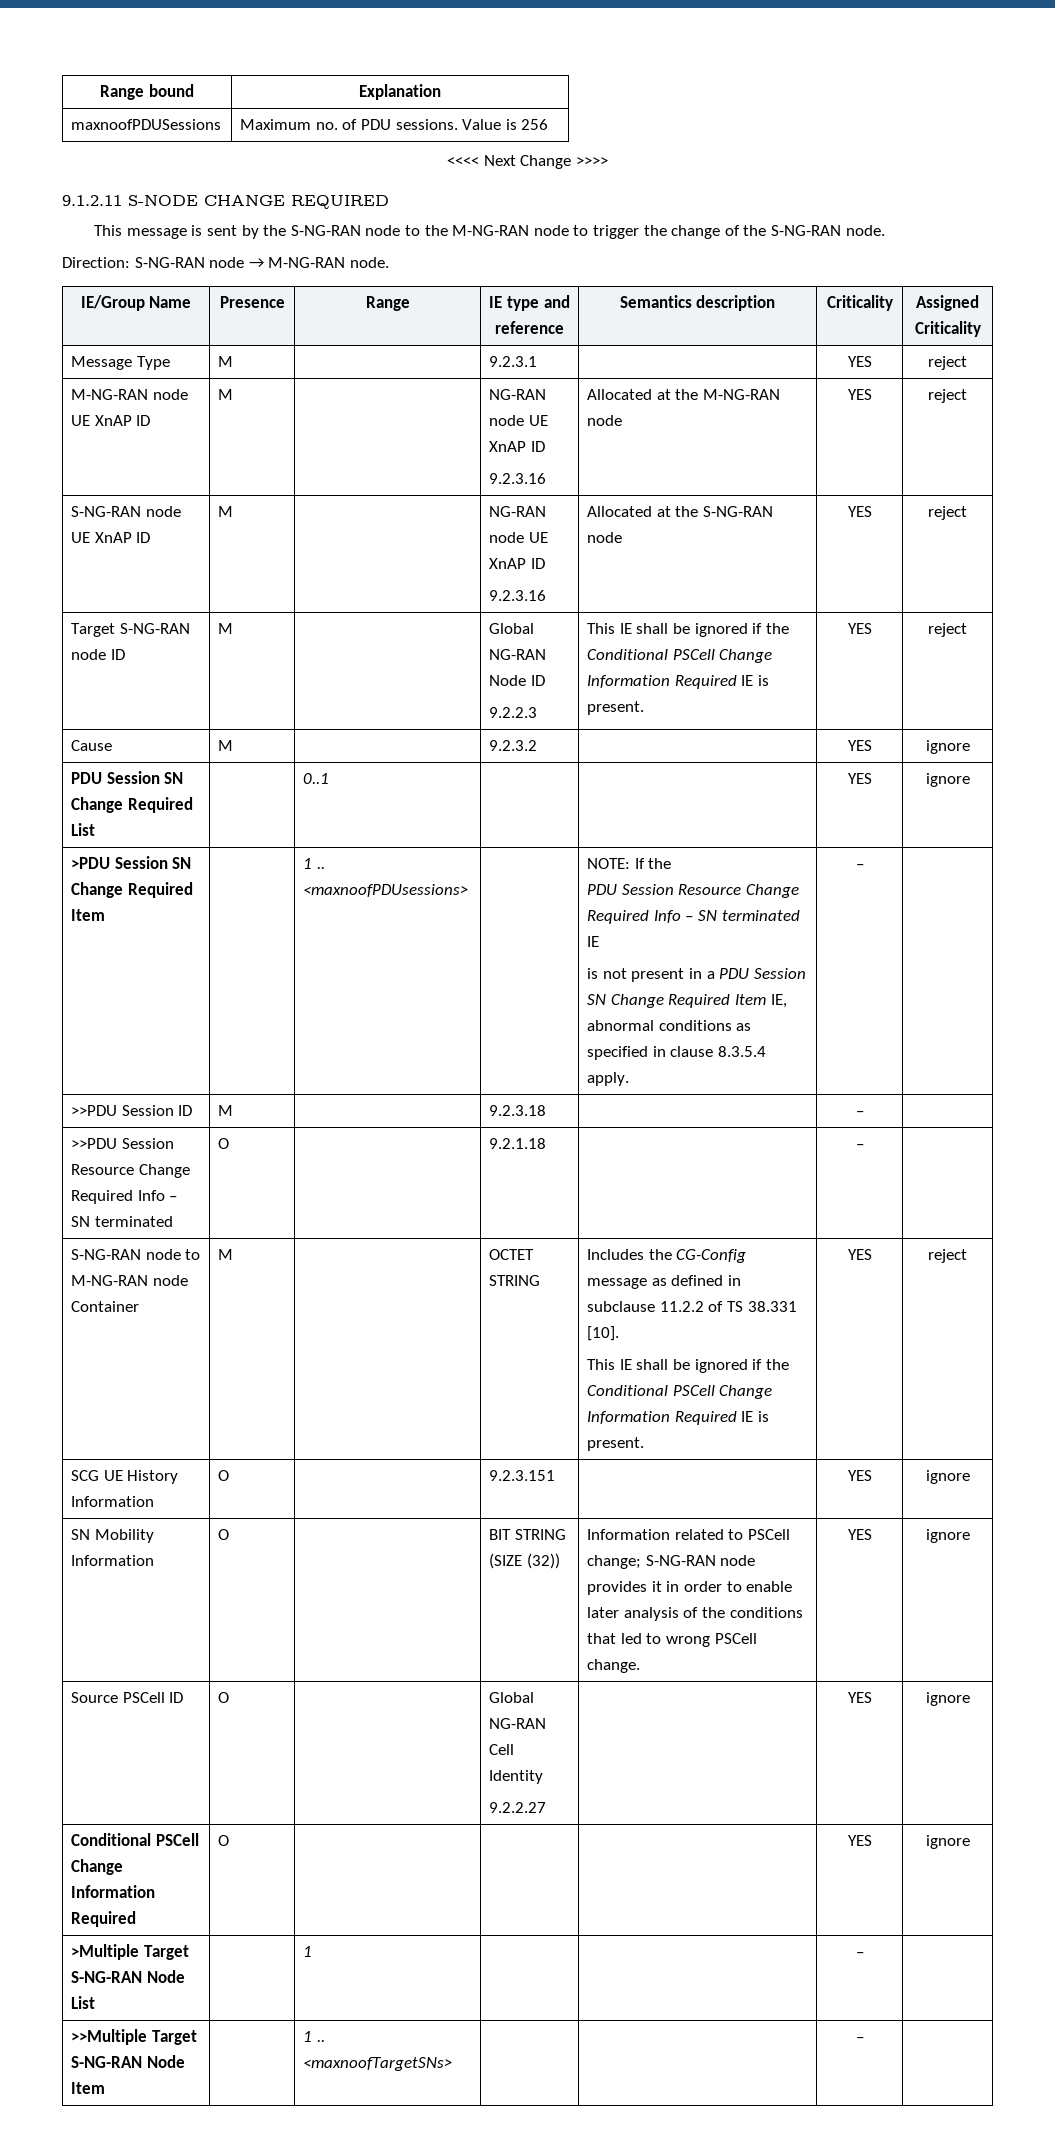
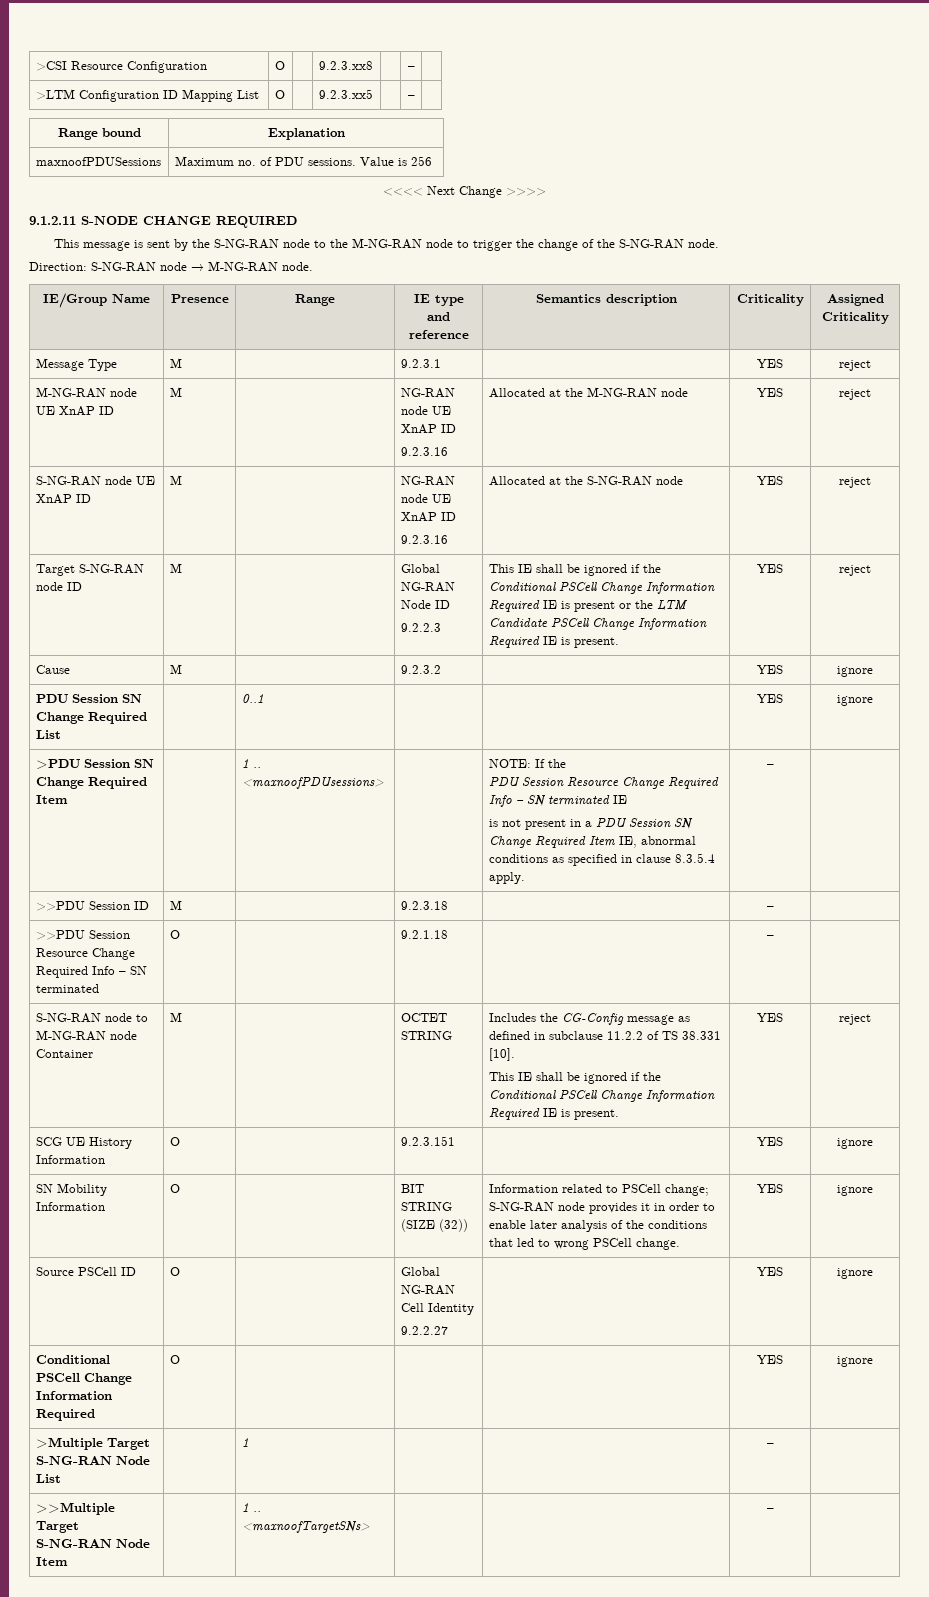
+ >CSI Resource Configuration | O | | 9.2.3.xx8 | | – |
+ >LTM Configuration ID Mapping List | O | | 9.2.3.xx5 | | – |
  Target S-NG-RAN node ID | M | | Global NG-RAN Node ID
- 9.2.2.3 | This IE shall be ignored if the Conditional PSCell Change Information Required IE is present. | YES | reject
+ 9.2.2.3 | This IE shall be ignored if the Conditional PSCell Change Information Required IE is present or the LTM Candidate PSCell Change Information Required IE is present. | YES | reject

